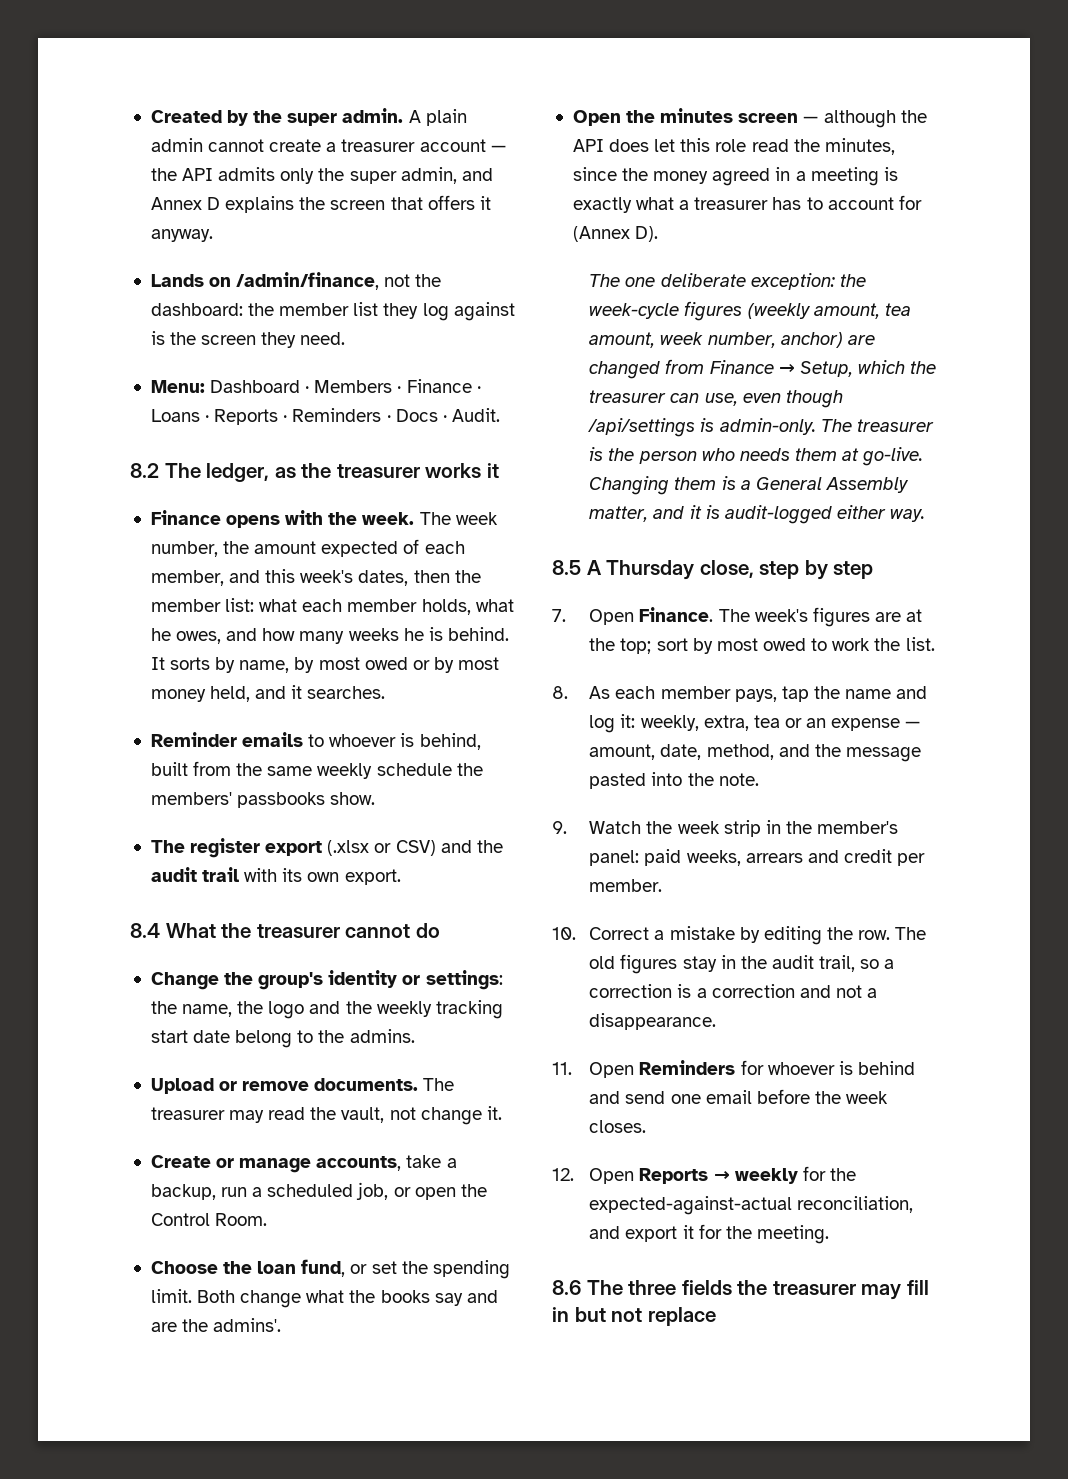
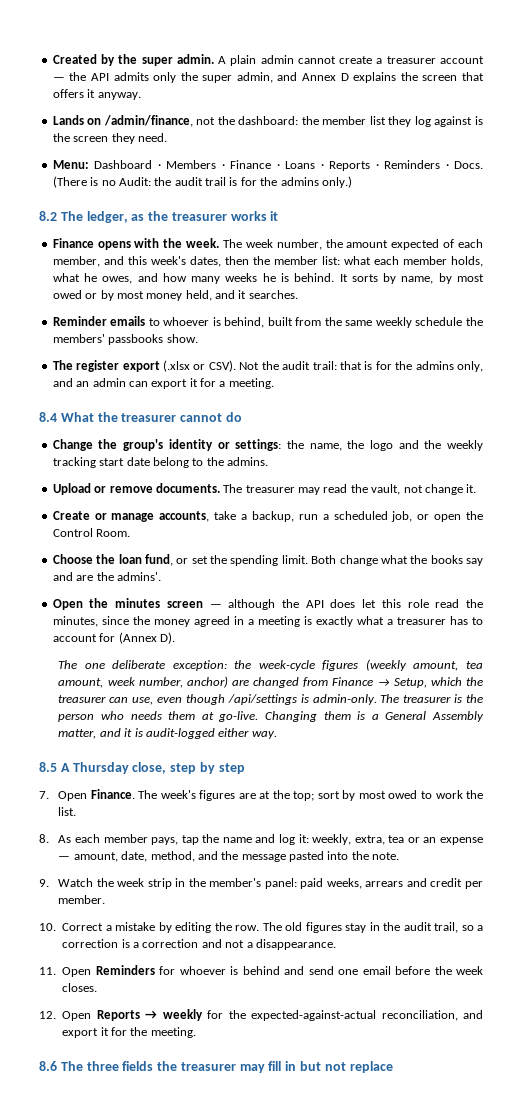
- Menu: Dashboard · Members · Finance · Loans · Reports · Reminders · Docs · Audit.
+ Menu: Dashboard · Members · Finance · Loans · Reports · Reminders · Docs. (There is no Audit: the audit trail is for the admins only.)
- The register export (.xlsx or CSV) and the audit trail with its own export.
+ The register export (.xlsx or CSV). Not the audit trail: that is for the admins only, and an admin can export it for a meeting.

